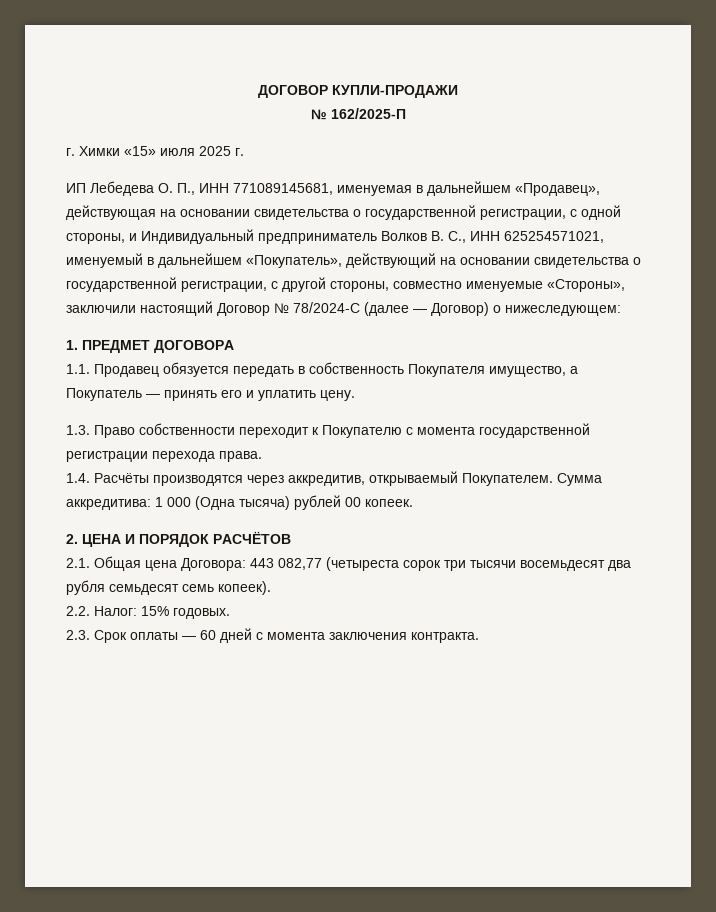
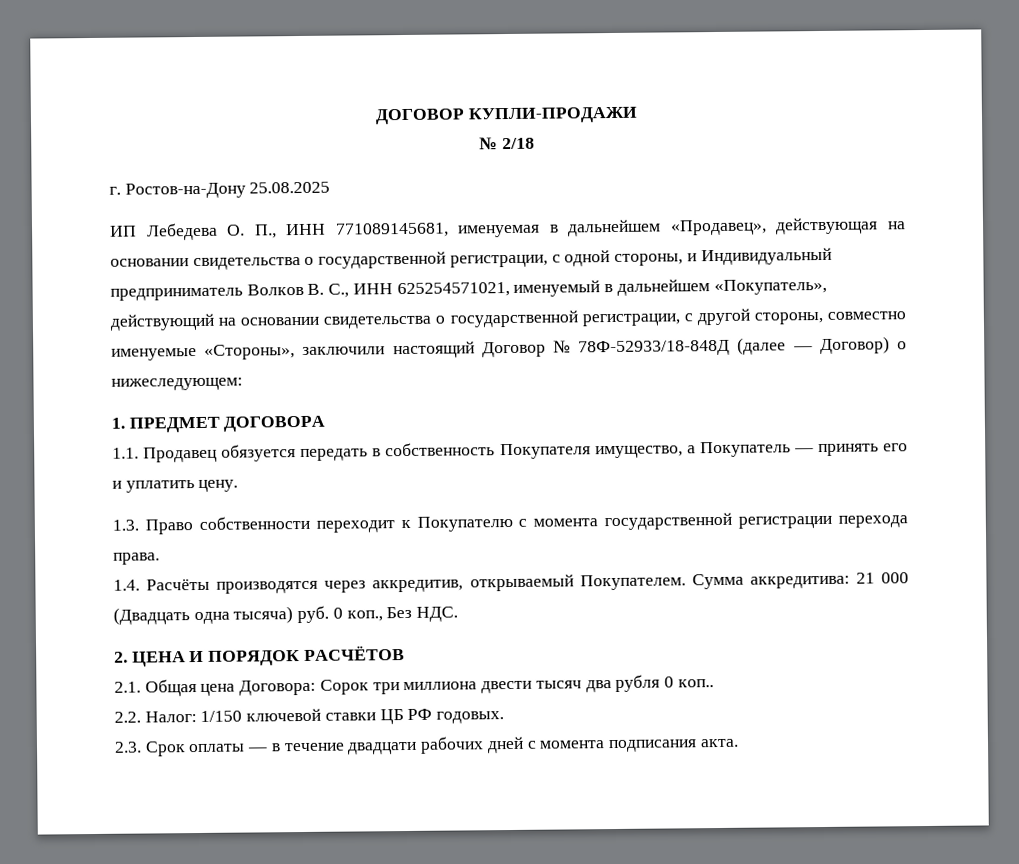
- № 162/2025-П
- г. Химки «15» июля 2025 г.
+ № 2/18
+ г. Ростов-на-Дону 25.08.2025
- ИП Лебедева О. П., ИНН 771089145681, именуемая в дальнейшем «Продавец», действующая на основании свидетельства о государственной регистрации, с одной стороны, и Индивидуальный предприниматель Волков В. С., ИНН 625254571021, именуемый в дальнейшем «Покупатель», действующий на основании свидетельства о государственной регистрации, с другой стороны, совместно именуемые «Стороны», заключили настоящий Договор № 78/2024-С (далее — Договор) о нижеследующем:
+ ИП Лебедева О. П., ИНН 771089145681, именуемая в дальнейшем «Продавец», действующая на основании свидетельства о государственной регистрации, с одной стороны, и Индивидуальный предприниматель Волков В. С., ИНН 625254571021, именуемый в дальнейшем «Покупатель», действующий на основании свидетельства о государственной регистрации, с другой стороны, совместно именуемые «Стороны», заключили настоящий Договор № 78Ф-52933/18-848Д (далее — Договор) о нижеследующем:
- Сумма аккредитива: 1 000 (Одна тысяча) рублей 00 копеек.
+ Сумма аккредитива: 21 000 (Двадцать одна тысяча) руб. 0 коп., Без НДС.
- 2.1. Общая цена Договора: 443 082,77 (четыреста сорок три тысячи восемьдесят два рубля семьдесят семь копеек).
- 2.2. Налог: 15% годовых.
+ 2.1. Общая цена Договора: Сорок три миллиона двести тысяч два рубля 0 коп..
+ 2.2. Налог: 1/150 ключевой ставки ЦБ РФ годовых.
- 2.3. Срок оплаты — 60 дней с момента заключения контракта.
+ 2.3. Срок оплаты — в течение двадцати рабочих дней с момента подписания акта.

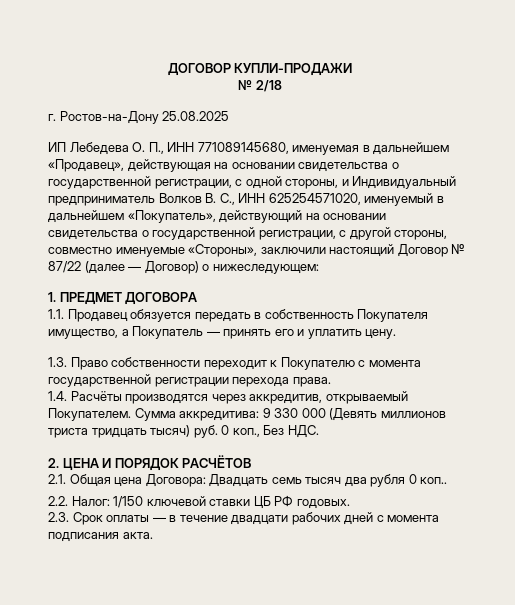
- ИП Лебедева О. П., ИНН 771089145681, именуемая в дальнейшем «Продавец», действующая на основании свидетельства о государственной регистрации, с одной стороны, и Индивидуальный предприниматель Волков В. С., ИНН 625254571021, именуемый в дальнейшем «Покупатель», действующий на основании свидетельства о государственной регистрации, с другой стороны, совместно именуемые «Стороны», заключили настоящий Договор № 78Ф-52933/18-848Д (далее — Договор) о нижеследующем:
+ ИП Лебедева О. П., ИНН 771089145680, именуемая в дальнейшем «Продавец», действующая на основании свидетельства о государственной регистрации, с одной стороны, и Индивидуальный предприниматель Волков В. С., ИНН 625254571020, именуемый в дальнейшем «Покупатель», действующий на основании свидетельства о государственной регистрации, с другой стороны, совместно именуемые «Стороны», заключили настоящий Договор № 87/22 (далее — Договор) о нижеследующем:
- Сумма аккредитива: 21 000 (Двадцать одна тысяча) руб. 0 коп., Без НДС.
+ Сумма аккредитива: 9 330 000 (Девять миллионов триста тридцать тысяч) руб. 0 коп., Без НДС.
- 2.1. Общая цена Договора: Сорок три миллиона двести тысяч два рубля 0 коп..
+ 2.1. Общая цена Договора: Двадцать семь тысяч два рубля 0 коп..

